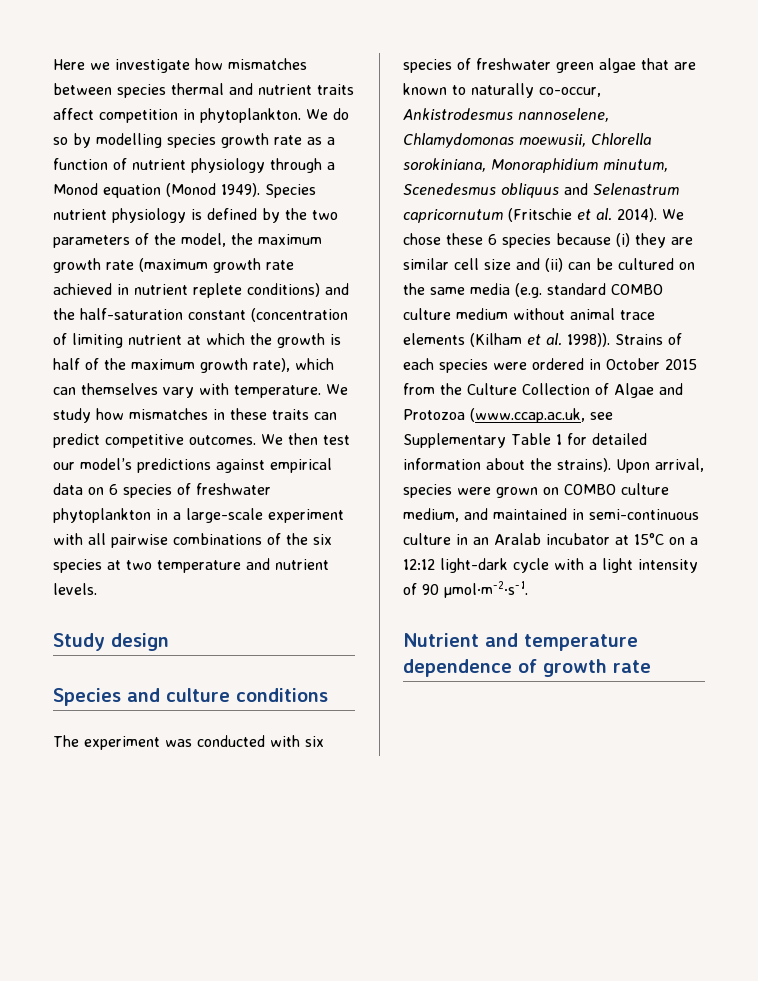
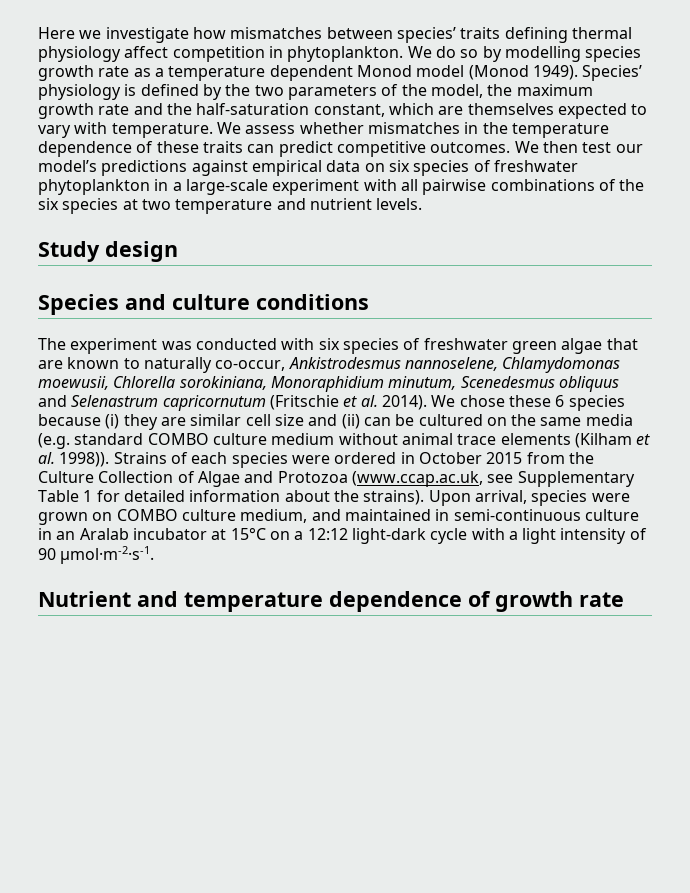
- Here we investigate how mismatches between species thermal and nutrient traits affect competition in phytoplankton.
+ Here we investigate how mismatches between species’ traits defining thermal physiology affect competition in phytoplankton.
- We do so by modelling species growth rate as a function of nutrient physiology through a Monod equation (Monod 1949). Species nutrient physiology is defined by the two parameters of the model, the maximum growth rate (maximum growth rate achieved in nutrient replete conditions) and the half-saturation constant (concentration of limiting nutrient at which the growth is half of the maximum growth rate), which can themselves vary with temperature. We study how mismatches in these traits can predict competitive outcomes.
+ We do so by modelling species growth rate as a temperature dependent Monod model (Monod 1949). Species’ physiology is defined by the two parameters of the model, the maximum growth rate and the half-saturation constant, which are themselves expected to vary with temperature. We assess whether mismatches in the temperature dependence of these traits can predict competitive outcomes.
- We then test our model’s predictions against empirical data on 6 species of freshwater phytoplankton in a large-scale experiment with all pairwise combinations of the six species at two temperature and nutrient levels.
+ We then test our model’s predictions against empirical data on six species of freshwater phytoplankton in a large-scale experiment with all pairwise combinations of the six species at two temperature and nutrient levels.

